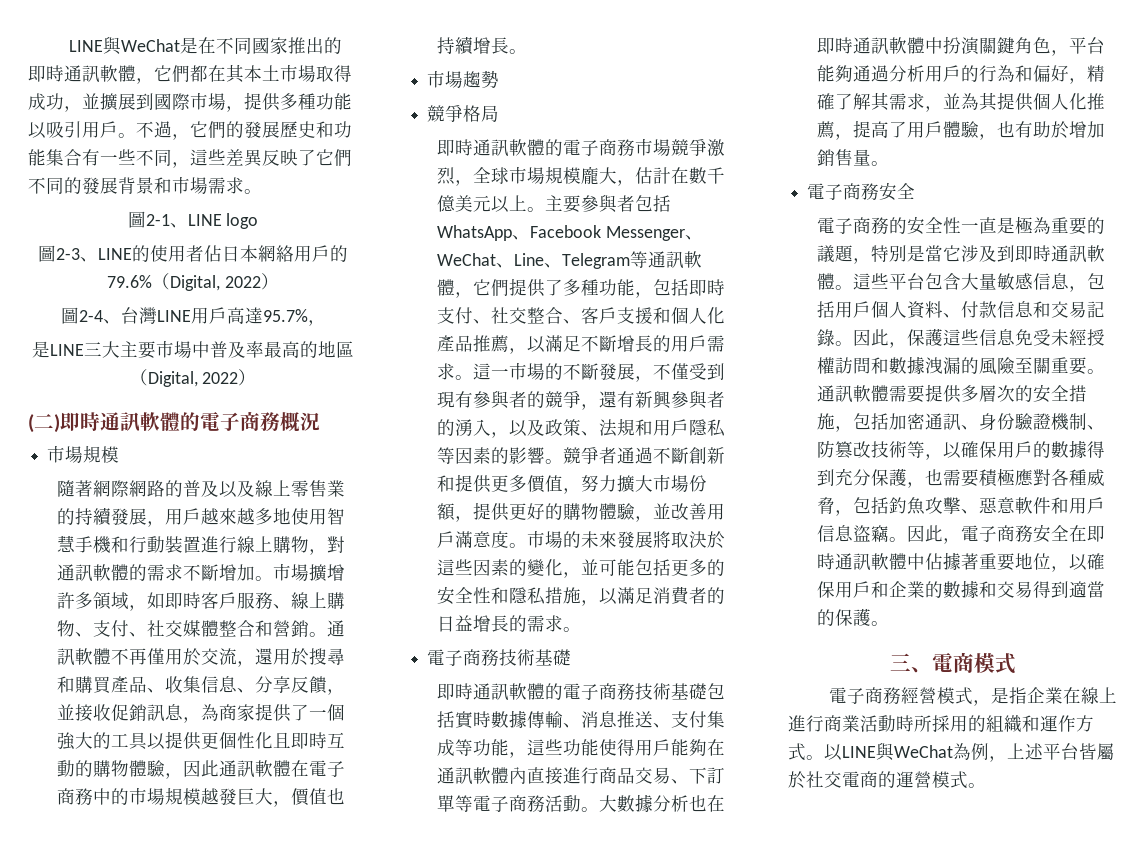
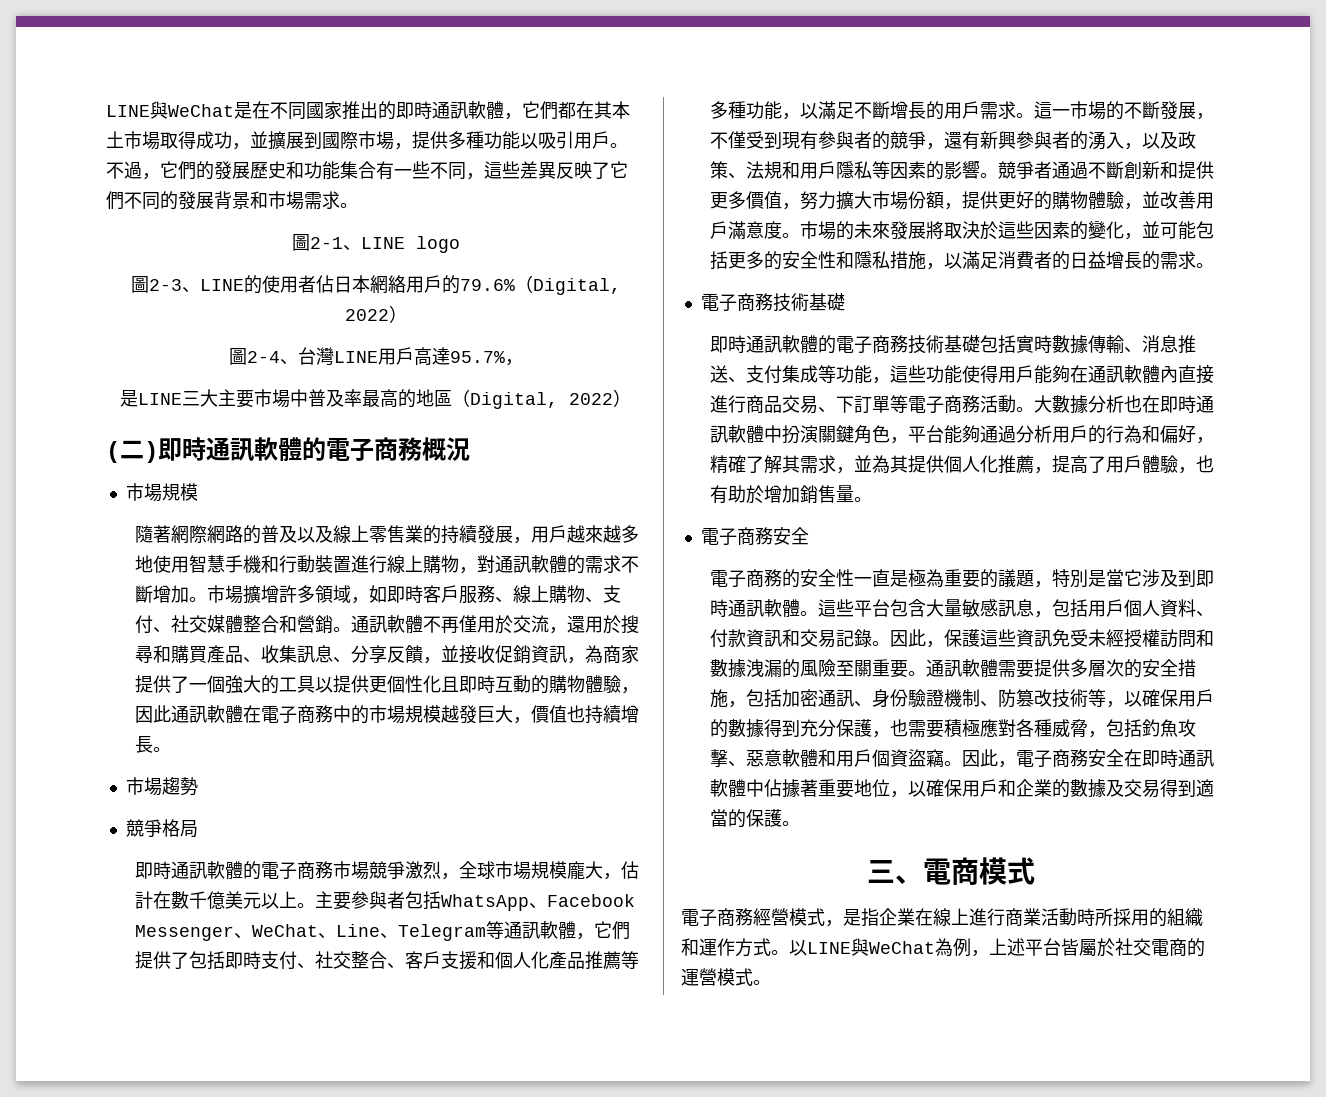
- 通訊軟體不再僅用於交流，還用於搜尋和購買產品、收集信息、分享反饋，並接收促銷訊息，為商家提供了一個強大的工具以提供更個性化且即時互動的購物體驗，因此通訊軟體在電子商務中的市場規模越發巨大，價值也持續增長。
+ 通訊軟體不再僅用於交流，還用於搜尋和購買產品、收集訊息、分享反饋，並接收促銷資訊，為商家提供了一個強大的工具以提供更個性化且即時互動的購物體驗，因此通訊軟體在電子商務中的市場規模越發巨大，價值也持續增長。
- 主要參與者包括WhatsApp、Facebook Messenger、WeChat、Line、Telegram等通訊軟體，它們提供了多種功能，包括即時支付、社交整合、客戶支援和個人化產品推薦，以滿足不斷增長的用戶需求。
+ 主要參與者包括WhatsApp、Facebook Messenger、WeChat、Line、Telegram等通訊軟體，它們提供了包括即時支付、社交整合、客戶支援和個人化產品推薦等多種功能，以滿足不斷增長的用戶需求。
- 這些平台包含大量敏感信息，包括用戶個人資料、付款信息和交易記錄。
+ 這些平台包含大量敏感訊息，包括用戶個人資料、付款資訊和交易記錄。
- 因此，保護這些信息免受未經授權訪問和數據洩漏的風險至關重要。
+ 因此，保護這些資訊免受未經授權訪問和數據洩漏的風險至關重要。
- 通訊軟體需要提供多層次的安全措施，包括加密通訊、身份驗證機制、防篡改技術等，以確保用戶的數據得到充分保護，也需要積極應對各種威脅，包括釣魚攻擊、惡意軟件和用戶信息盜竊。
+ 通訊軟體需要提供多層次的安全措施，包括加密通訊、身份驗證機制、防篡改技術等，以確保用戶的數據得到充分保護，也需要積極應對各種威脅，包括釣魚攻擊、惡意軟體和用戶個資盜竊。
- 因此，電子商務安全在即時通訊軟體中佔據著重要地位，以確保用戶和企業的數據和交易得到適當的保護。
+ 因此，電子商務安全在即時通訊軟體中佔據著重要地位，以確保用戶和企業的數據及交易得到適當的保護。

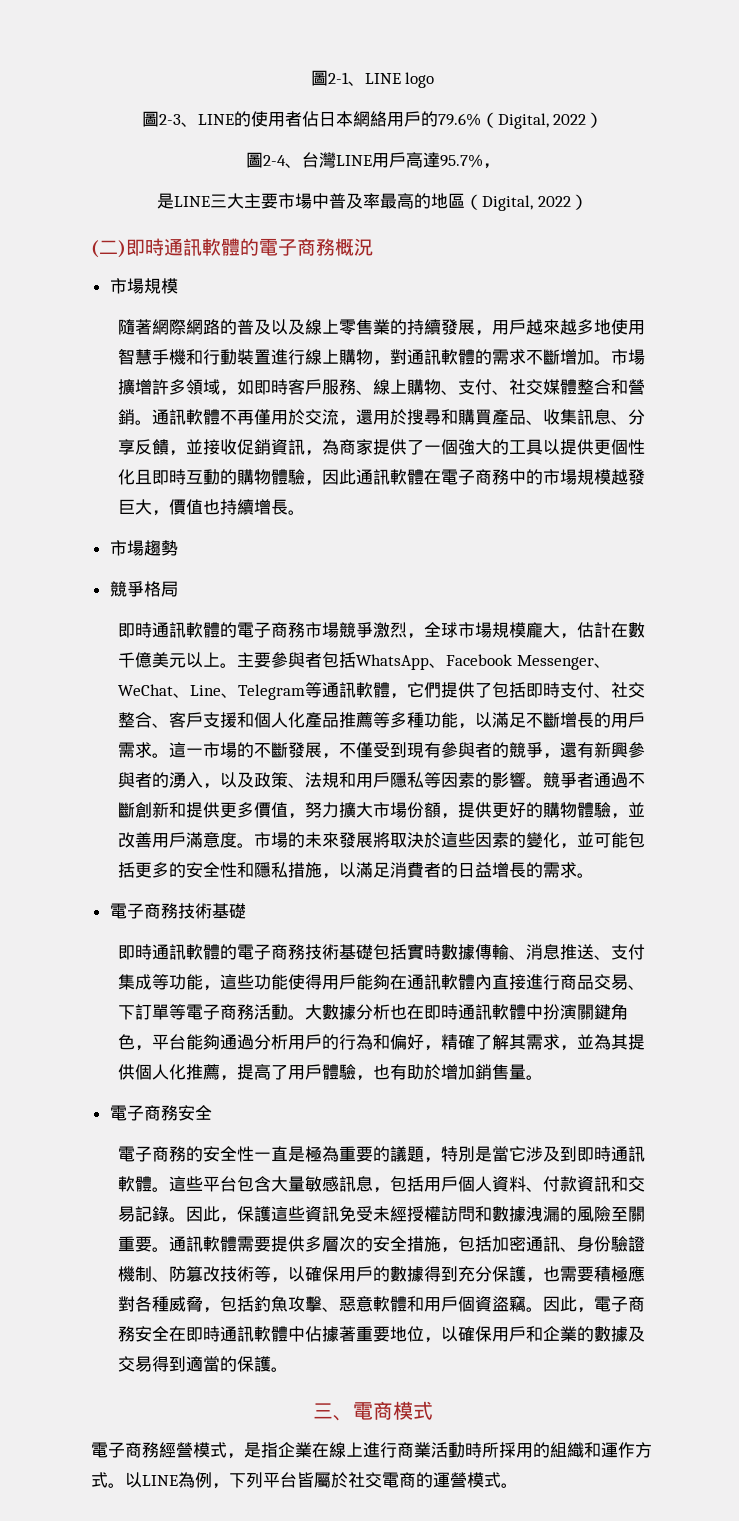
- LINE與WeChat是在不同國家推出的即時通訊軟體，它們都在其本土市場取得成功，並擴展到國際市場，提供多種功能以吸引用戶。不過，它們的發展歷史和功能集合有一些不同，這些差異反映了它們不同的發展背景和市場需求。
- 以LINE與WeChat為例，上述平台皆屬於社交電商的運營模式。
+ 以LINE為例，下列平台皆屬於社交電商的運營模式。

